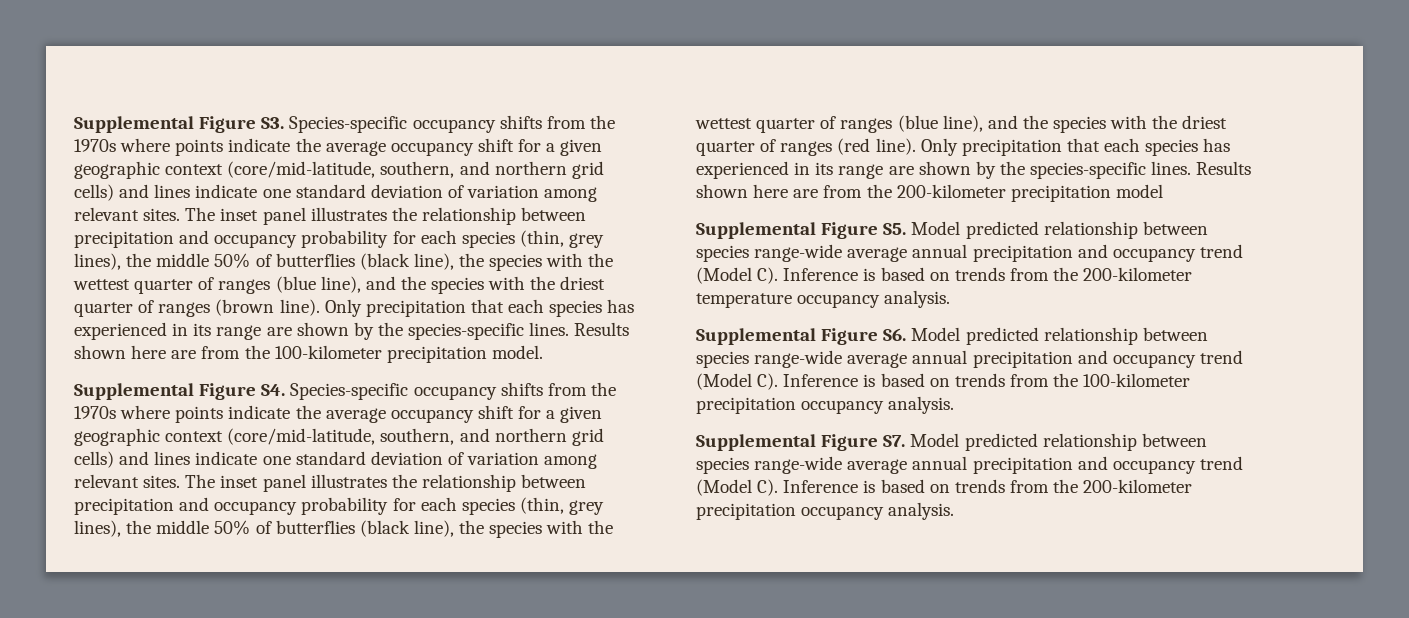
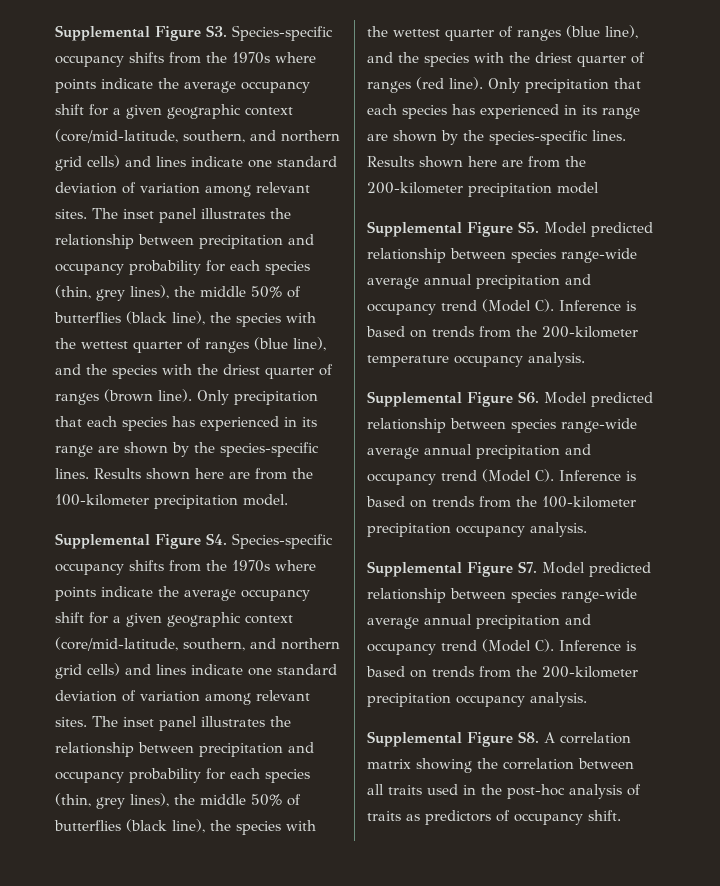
+ Supplemental Figure S8. A correlation matrix showing the correlation between all traits used in the post-hoc analysis of traits as predictors of occupancy shift.

